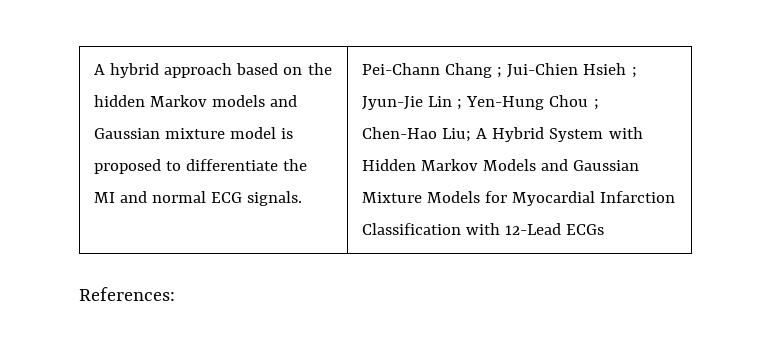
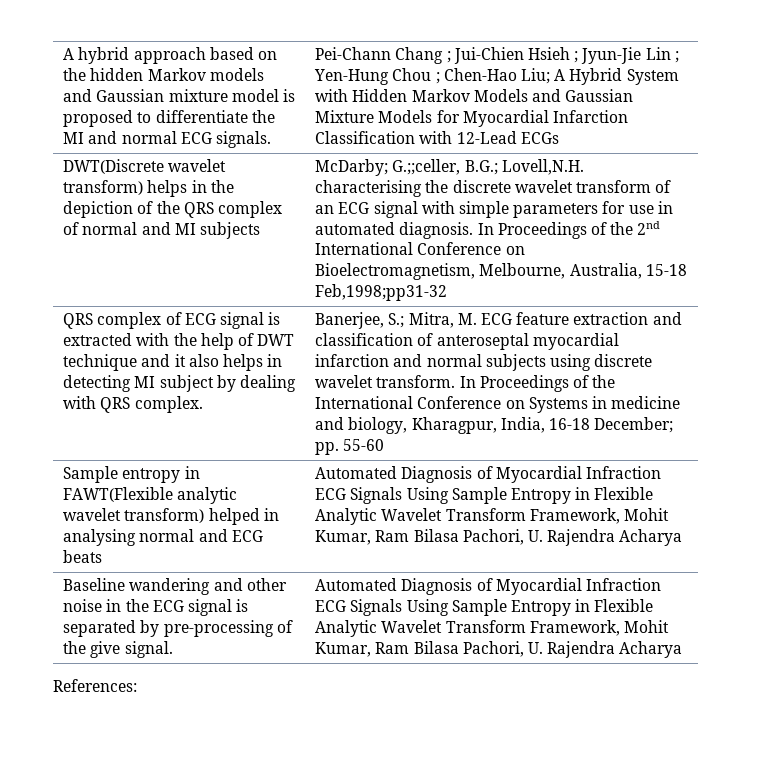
+ DWT(Discrete wavelet transform) helps in the depiction of the QRS complex of normal and MI subjects | McDarby; G.;;celler, B.G.; Lovell,N.H. characterising the discrete wavelet transform of an ECG signal with simple parameters for use in automated diagnosis. In Proceedings of the 2nd International Conference on Bioelectromagnetism, Melbourne, Australia, 15-18 Feb,1998;pp31-32
+ QRS complex of ECG signal is extracted with the help of DWT technique and it also helps in detecting MI subject by dealing with QRS complex. | Banerjee, S.; Mitra, M. ECG feature extraction and classification of anteroseptal myocardial infarction and normal subjects using discrete wavelet transform. In Proceedings of the International Conference on Systems in medicine and biology, Kharagpur, India, 16-18 December; pp. 55-60
+ Sample entropy in FAWT(Flexible analytic wavelet transform) helped in analysing normal and ECG beats | Automated Diagnosis of Myocardial Infraction ECG Signals Using Sample Entropy in Flexible Analytic Wavelet Transform Framework, Mohit Kumar, Ram Bilasa Pachori, U. Rajendra Acharya
+ Baseline wandering and other noise in the ECG signal is separated by pre-processing of the give signal. | Automated Diagnosis of Myocardial Infraction ECG Signals Using Sample Entropy in Flexible Analytic Wavelet Transform Framework, Mohit Kumar, Ram Bilasa Pachori, U. Rajendra Acharya

